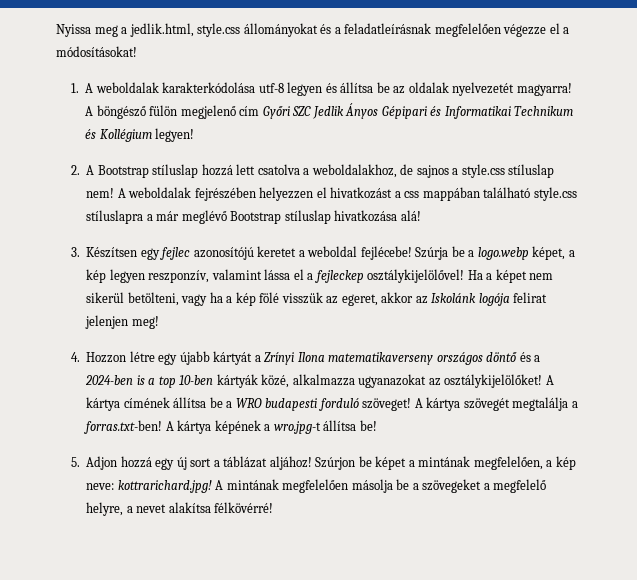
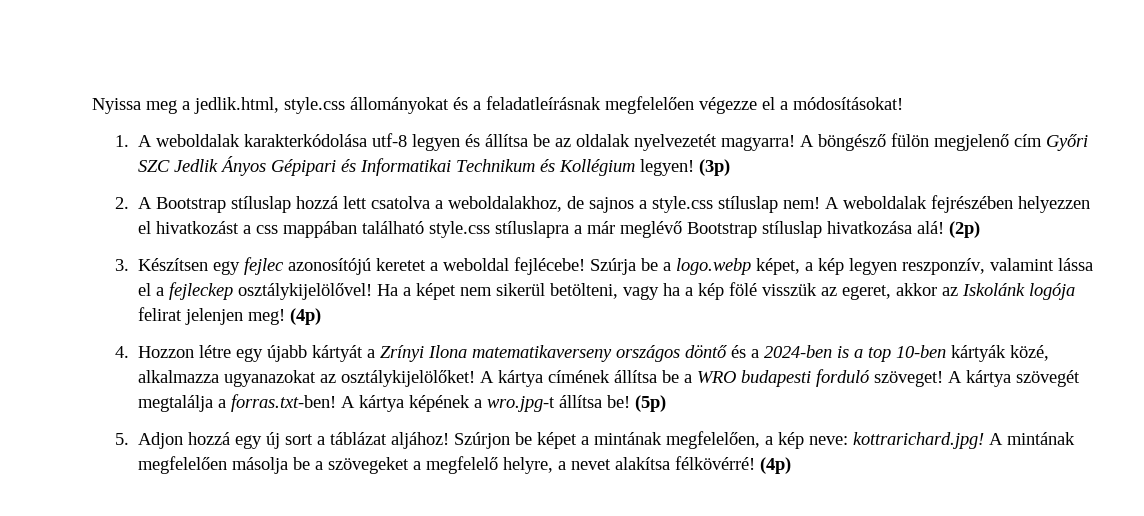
+ (3p)
+ (2p)
- Ha a képet nem sikerül betölteni, vagy ha a kép fölé visszük az egeret, akkor az Iskolánk logója felirat jelenjen meg!
+ Ha a képet nem sikerül betölteni, vagy ha a kép fölé visszük az egeret, akkor az Iskolánk logója felirat jelenjen meg! (4p)
+ (5p)
- A mintának megfelelően másolja be a szövegeket a megfelelő helyre, a nevet alakítsa félkövérré!
+ A mintának megfelelően másolja be a szövegeket a megfelelő helyre, a nevet alakítsa félkövérré! (4p)

